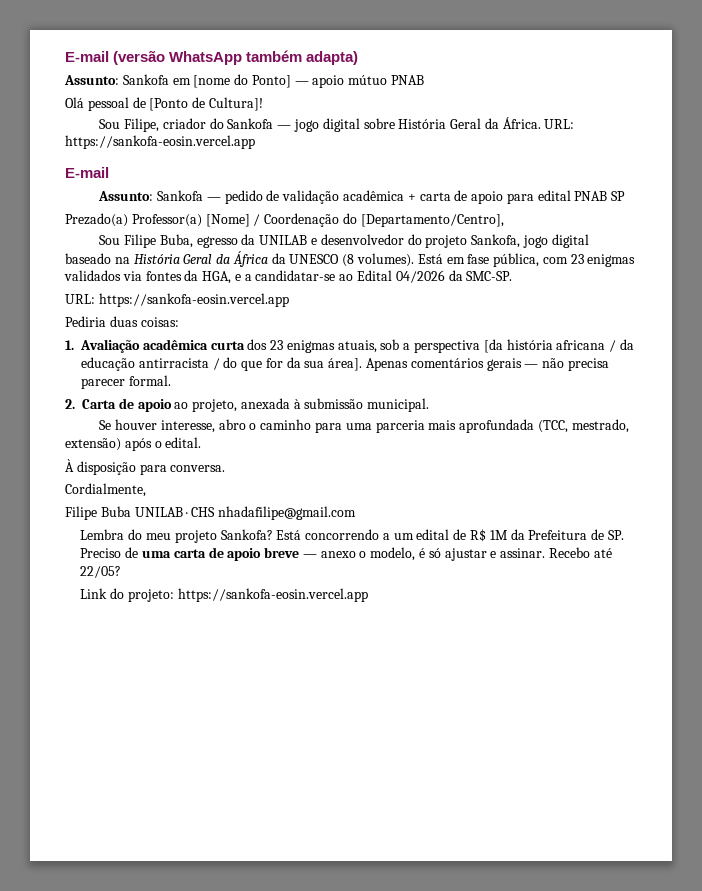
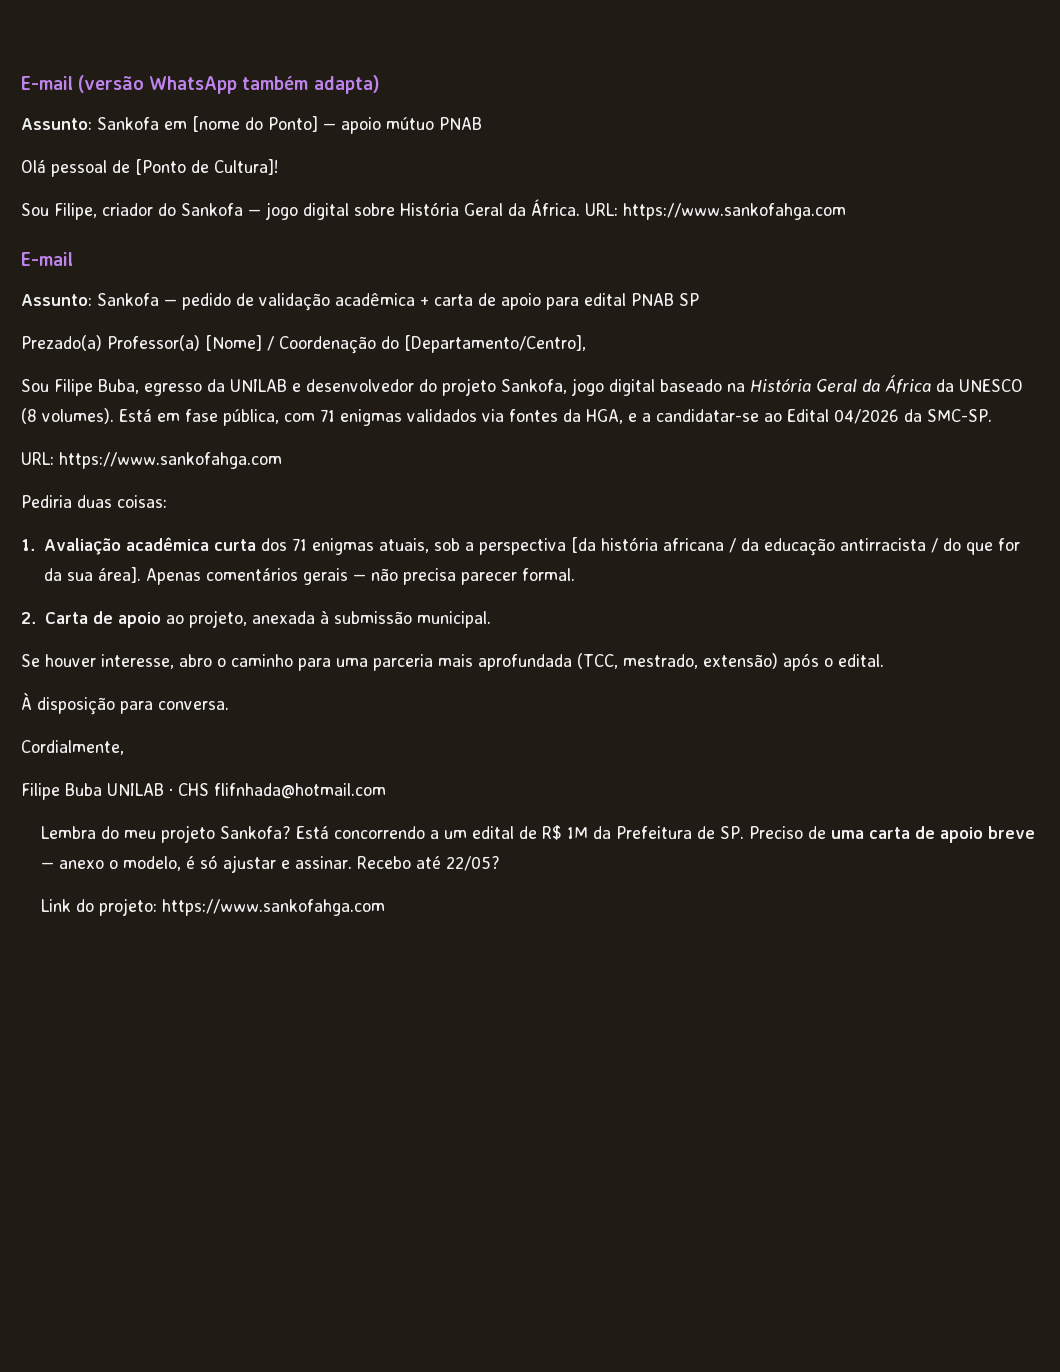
- Sou Filipe, criador do Sankofa — jogo digital sobre História Geral da África. URL: https://sankofa-eosin.vercel.app
+ Sou Filipe, criador do Sankofa — jogo digital sobre História Geral da África. URL: https://www.sankofahga.com
- Está em fase pública, com 23 enigmas validados via fontes da HGA, e a candidatar-se ao Edital 04/2026 da SMC-SP.
- URL: https://sankofa-eosin.vercel.app
+ Está em fase pública, com 71 enigmas validados via fontes da HGA, e a candidatar-se ao Edital 04/2026 da SMC-SP.
+ URL: https://www.sankofahga.com
- 1. Avaliação acadêmica curta dos 23 enigmas atuais, sob a perspectiva [da história africana / da educação antirracista / do que for da sua área].
+ 1. Avaliação acadêmica curta dos 71 enigmas atuais, sob a perspectiva [da história africana / da educação antirracista / do que for da sua área].
- Filipe Buba UNILAB · CHS nhadafilipe@gmail.com
+ Filipe Buba UNILAB · CHS flifnhada@hotmail.com
- Link do projeto: https://sankofa-eosin.vercel.app
+ Link do projeto: https://www.sankofahga.com

